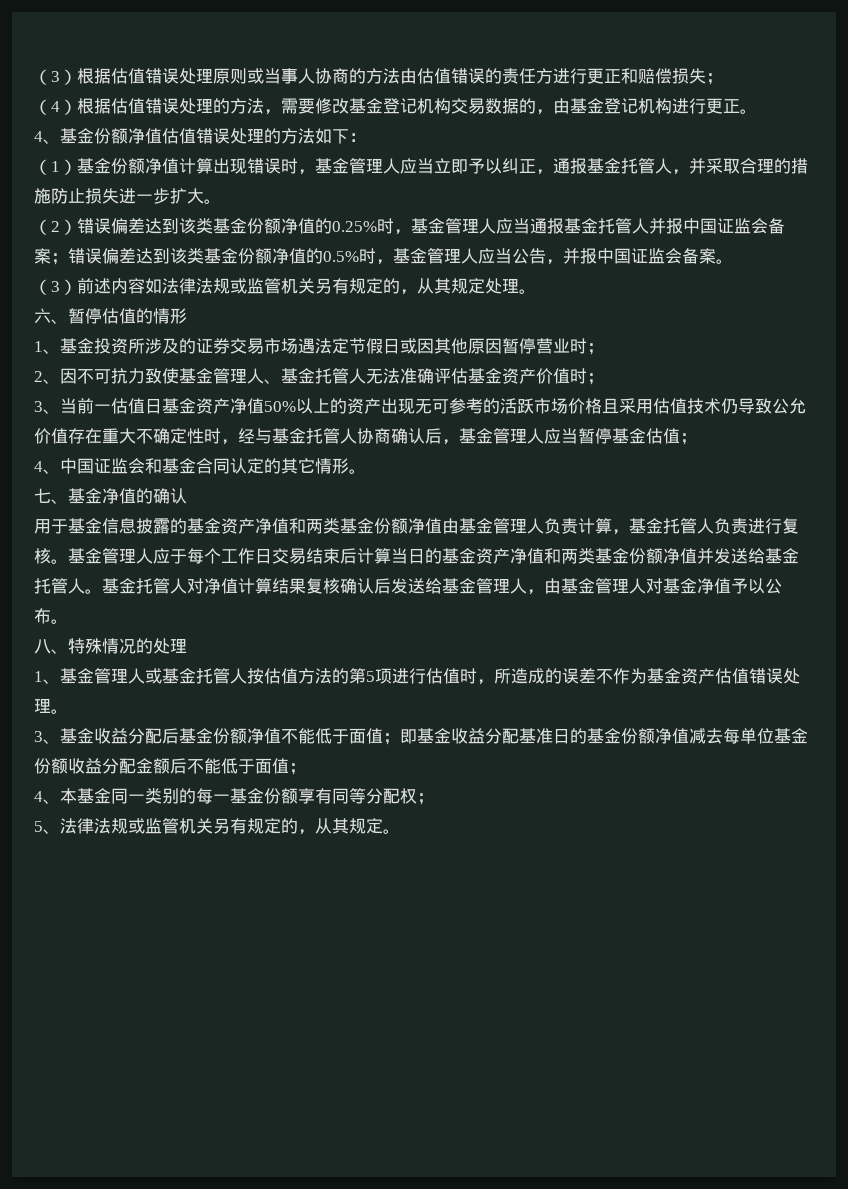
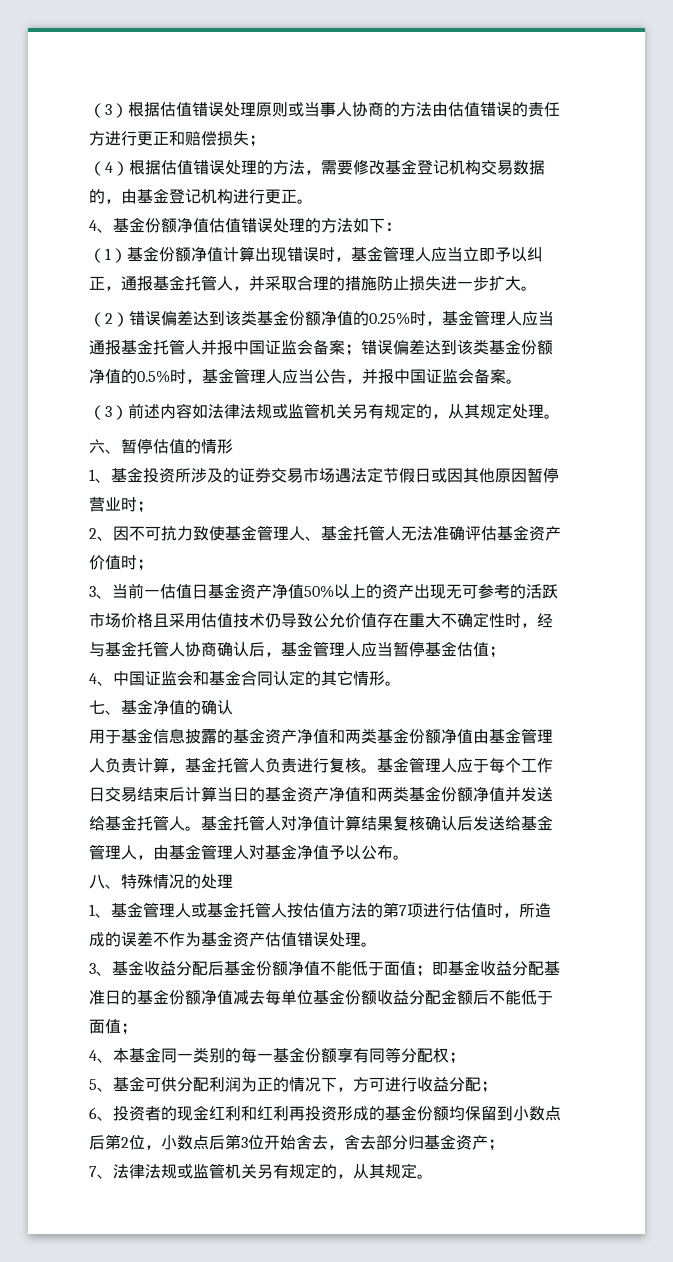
- 1、基金管理人或基金托管人按估值方法的第5项进行估值时，所造成的误差不作为基金资产估值错误处理。
+ 1、基金管理人或基金托管人按估值方法的第7项进行估值时，所造成的误差不作为基金资产估值错误处理。
- 5、法律法规或监管机关另有规定的，从其规定。
+ 5、基金可供分配利润为正的情况下，方可进行收益分配；
+ 6、投资者的现金红利和红利再投资形成的基金份额均保留到小数点后第2位，小数点后第3位开始舍去，舍去部分归基金资产；
+ 7、法律法规或监管机关另有规定的，从其规定。

